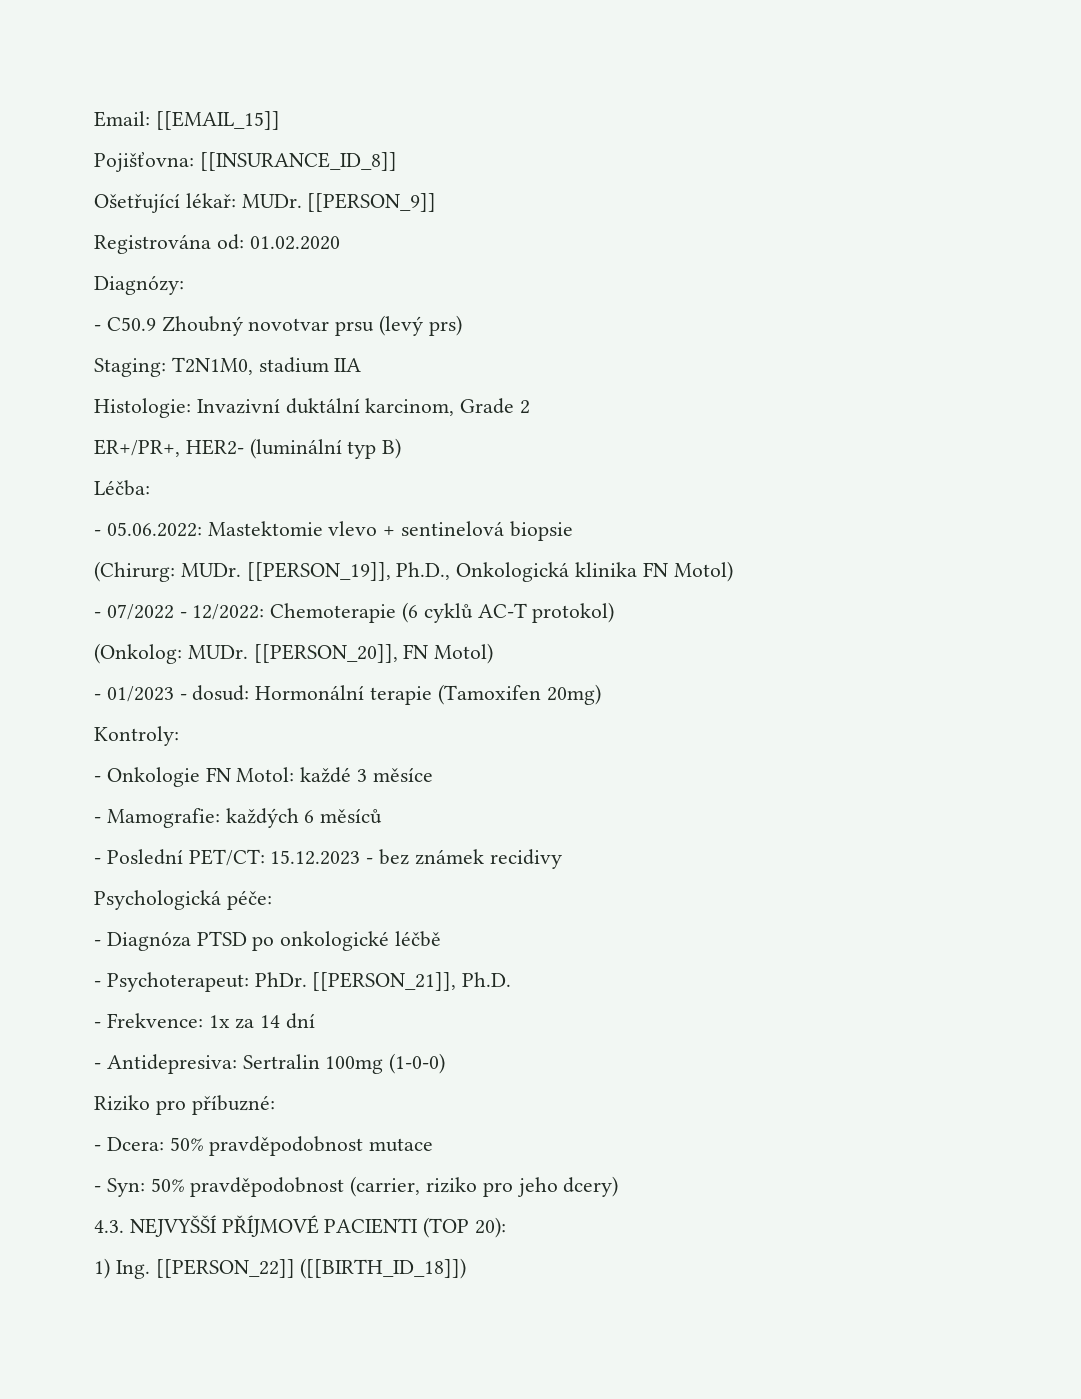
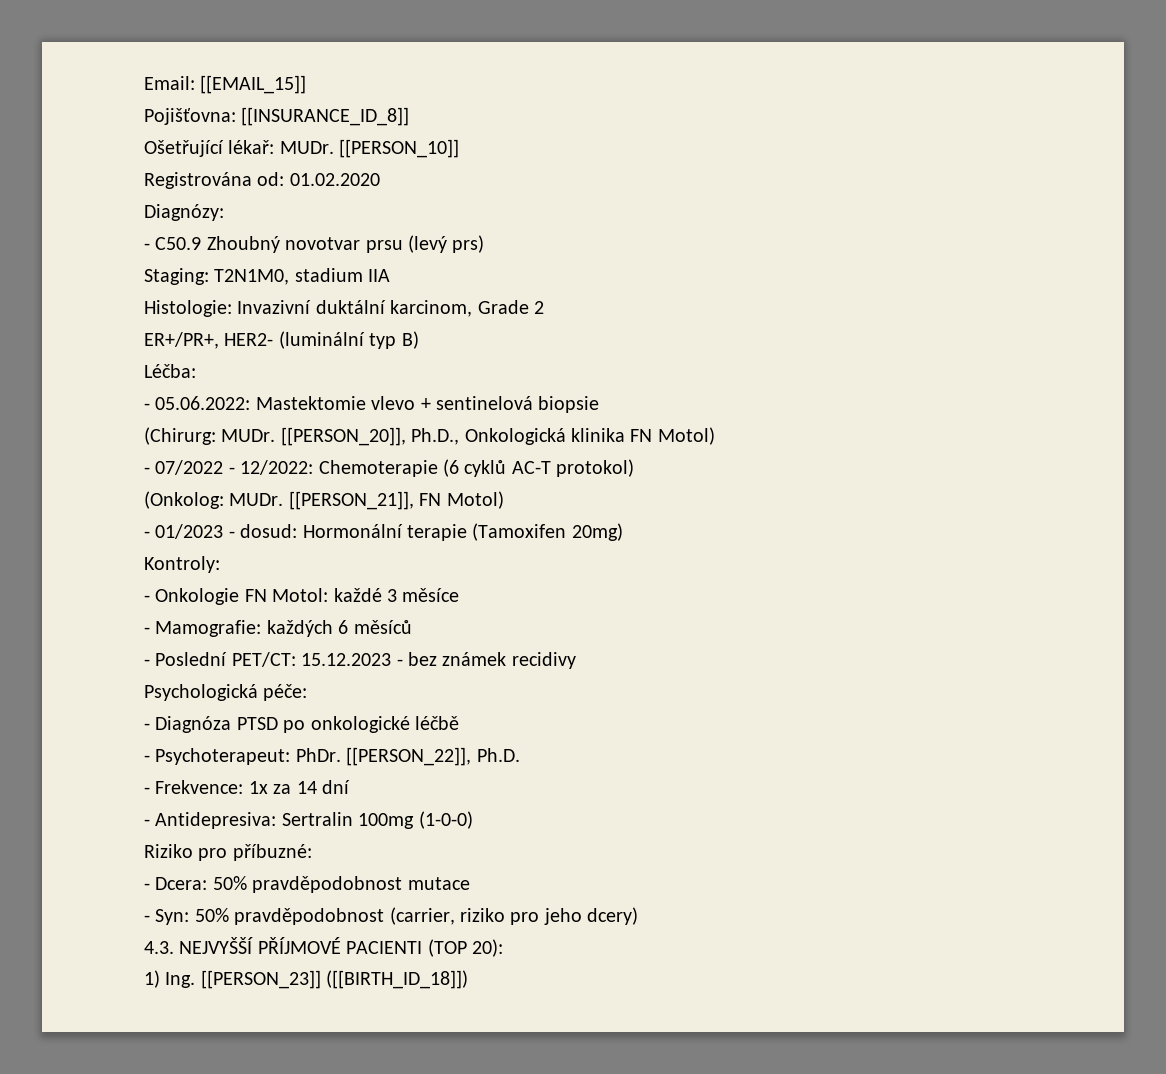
- [[PERSON_9]]
+ [[PERSON_10]]
- [[PERSON_19]], Ph.D., Onkologická klinika FN Motol)
+ [[PERSON_20]], Ph.D., Onkologická klinika FN Motol)
- [[PERSON_20]], FN Motol)
+ [[PERSON_21]], FN Motol)
- [[PERSON_21]], Ph.D.
+ [[PERSON_22]], Ph.D.
- 1) Ing. [[PERSON_22]] ([[BIRTH_ID_18]])
+ 1) Ing. [[PERSON_23]] ([[BIRTH_ID_18]])

